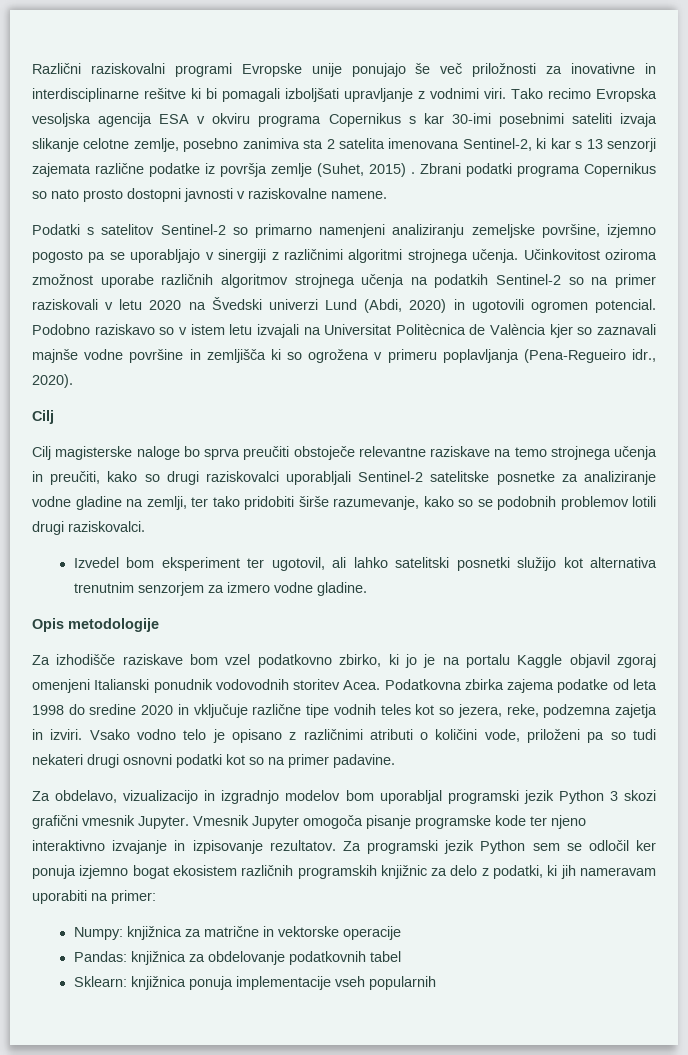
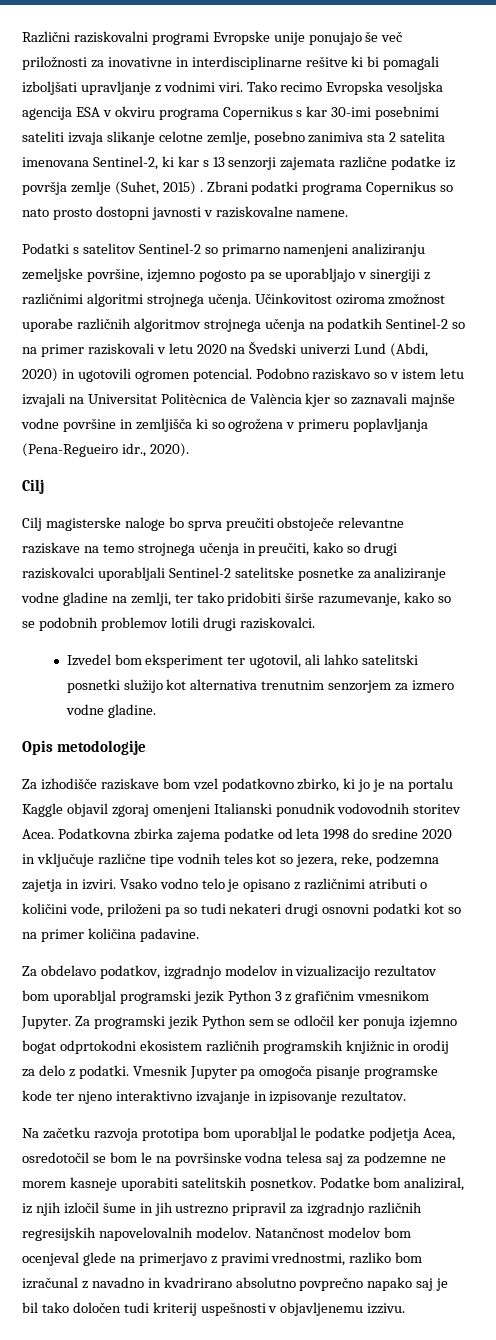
- Vsako vodno telo je opisano z različnimi atributi o količini vode, priloženi pa so tudi nekateri drugi osnovni podatki kot so na primer padavine.
+ Vsako vodno telo je opisano z različnimi atributi o količini vode, priloženi pa so tudi nekateri drugi osnovni podatki kot so na primer količina padavine.
- Za obdelavo, vizualizacijo in izgradnjo modelov bom uporabljal programski jezik Python 3 skozi grafični vmesnik Jupyter.
+ Za obdelavo podatkov, izgradnjo modelov in vizualizacijo rezultatov bom uporabljal programski jezik Python 3 z grafičnim vmesnikom Jupyter. Za programski jezik Python sem se odločil ker ponuja izjemno bogat odprtokodni ekosistem različnih programskih knjižnic in orodij za delo z podatki.
- Vmesnik Jupyter omogoča pisanje programske kode ter njeno interaktivno izvajanje in izpisovanje rezultatov. Za programski jezik Python sem se odločil ker ponuja izjemno bogat ekosistem različnih programskih knjižnic za delo z podatki, ki jih nameravam uporabiti na primer:
- Numpy: knjižnica za matrične in vektorske operacije
- Pandas: knjižnica za obdelovanje podatkovnih tabel
- Sklearn: knjižnica ponuja implementacije vseh popularnih
+ Vmesnik Jupyter pa omogoča pisanje programske kode ter njeno interaktivno izvajanje in izpisovanje rezultatov.
+ Na začetku razvoja prototipa bom uporabljal le podatke podjetja Acea, osredotočil se bom le na površinske vodna telesa saj za podzemne ne morem kasneje uporabiti satelitskih posnetkov. Podatke bom analiziral, iz njih izločil šume in jih ustrezno pripravil za izgradnjo različnih regresijskih napovelovalnih modelov. Natančnost modelov bom ocenjeval glede na primerjavo z pravimi vrednostmi, razliko bom izračunal z navadno in kvadrirano absolutno povprečno napako saj je bil tako določen tudi kriterij uspešnosti v objavljenemu izzivu.

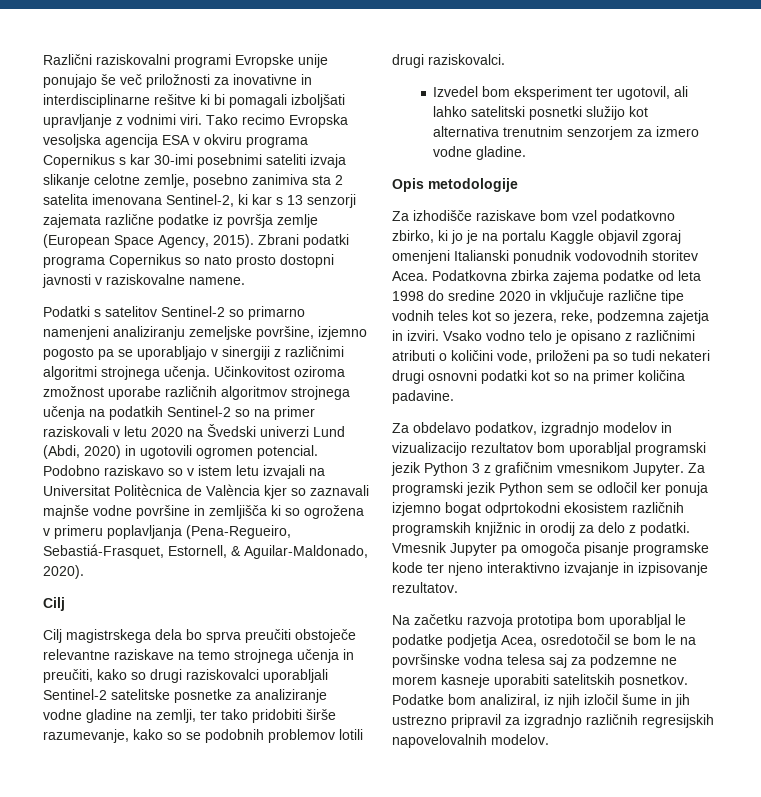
- Tako recimo Evropska vesoljska agencija ESA v okviru programa Copernikus s kar 30-imi posebnimi sateliti izvaja slikanje celotne zemlje, posebno zanimiva sta 2 satelita imenovana Sentinel-2, ki kar s 13 senzorji zajemata različne podatke iz površja zemlje (Suhet, 2015) .
+ Tako recimo Evropska vesoljska agencija ESA v okviru programa Copernikus s kar 30-imi posebnimi sateliti izvaja slikanje celotne zemlje, posebno zanimiva sta 2 satelita imenovana Sentinel-2, ki kar s 13 senzorji zajemata različne podatke iz površja zemlje (European Space Agency, 2015).
- Podobno raziskavo so v istem letu izvajali na Universitat Politècnica de València kjer so zaznavali majnše vodne površine in zemljišča ki so ogrožena v primeru poplavljanja (Pena-Regueiro idr., 2020).
+ Podobno raziskavo so v istem letu izvajali na Universitat Politècnica de València kjer so zaznavali majnše vodne površine in zemljišča ki so ogrožena v primeru poplavljanja (Pena-Regueiro, Sebastiá-Frasquet, Estornell, & Aguilar-Maldonado, 2020).
- Cilj magisterske naloge bo sprva preučiti obstoječe relevantne raziskave na temo strojnega učenja in preučiti, kako so drugi raziskovalci uporabljali Sentinel-2 satelitske posnetke za analiziranje vodne gladine na zemlji, ter tako pridobiti širše razumevanje, kako so se podobnih problemov lotili drugi raziskovalci.
+ Cilj magistrskega dela bo sprva preučiti obstoječe relevantne raziskave na temo strojnega učenja in preučiti, kako so drugi raziskovalci uporabljali Sentinel-2 satelitske posnetke za analiziranje vodne gladine na zemlji, ter tako pridobiti širše razumevanje, kako so se podobnih problemov lotili drugi raziskovalci.
- Natančnost modelov bom ocenjeval glede na primerjavo z pravimi vrednostmi, razliko bom izračunal z navadno in kvadrirano absolutno povprečno napako saj je bil tako določen tudi kriterij uspešnosti v objavljenemu izzivu.

